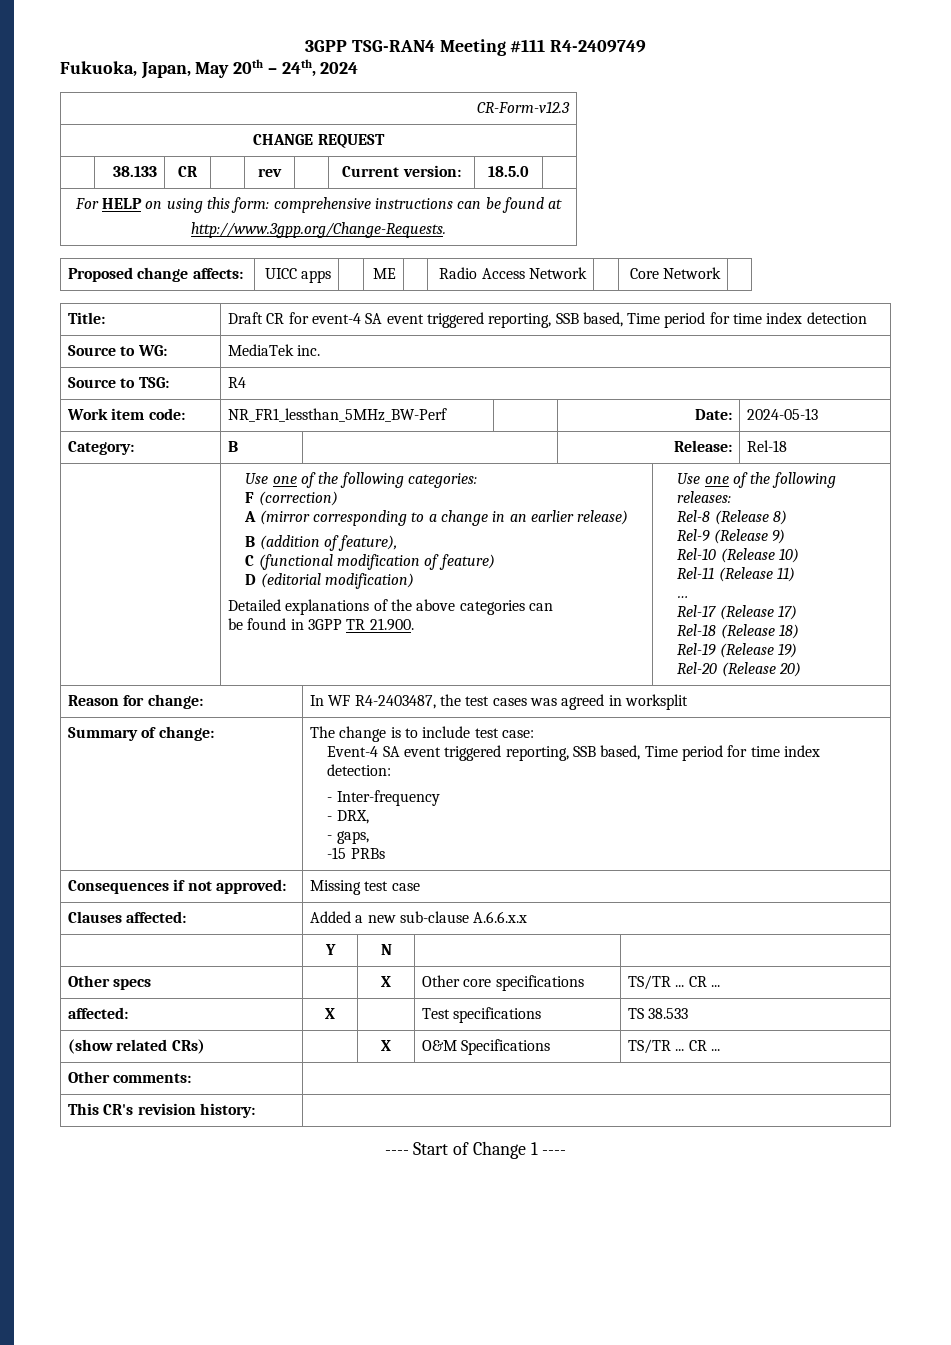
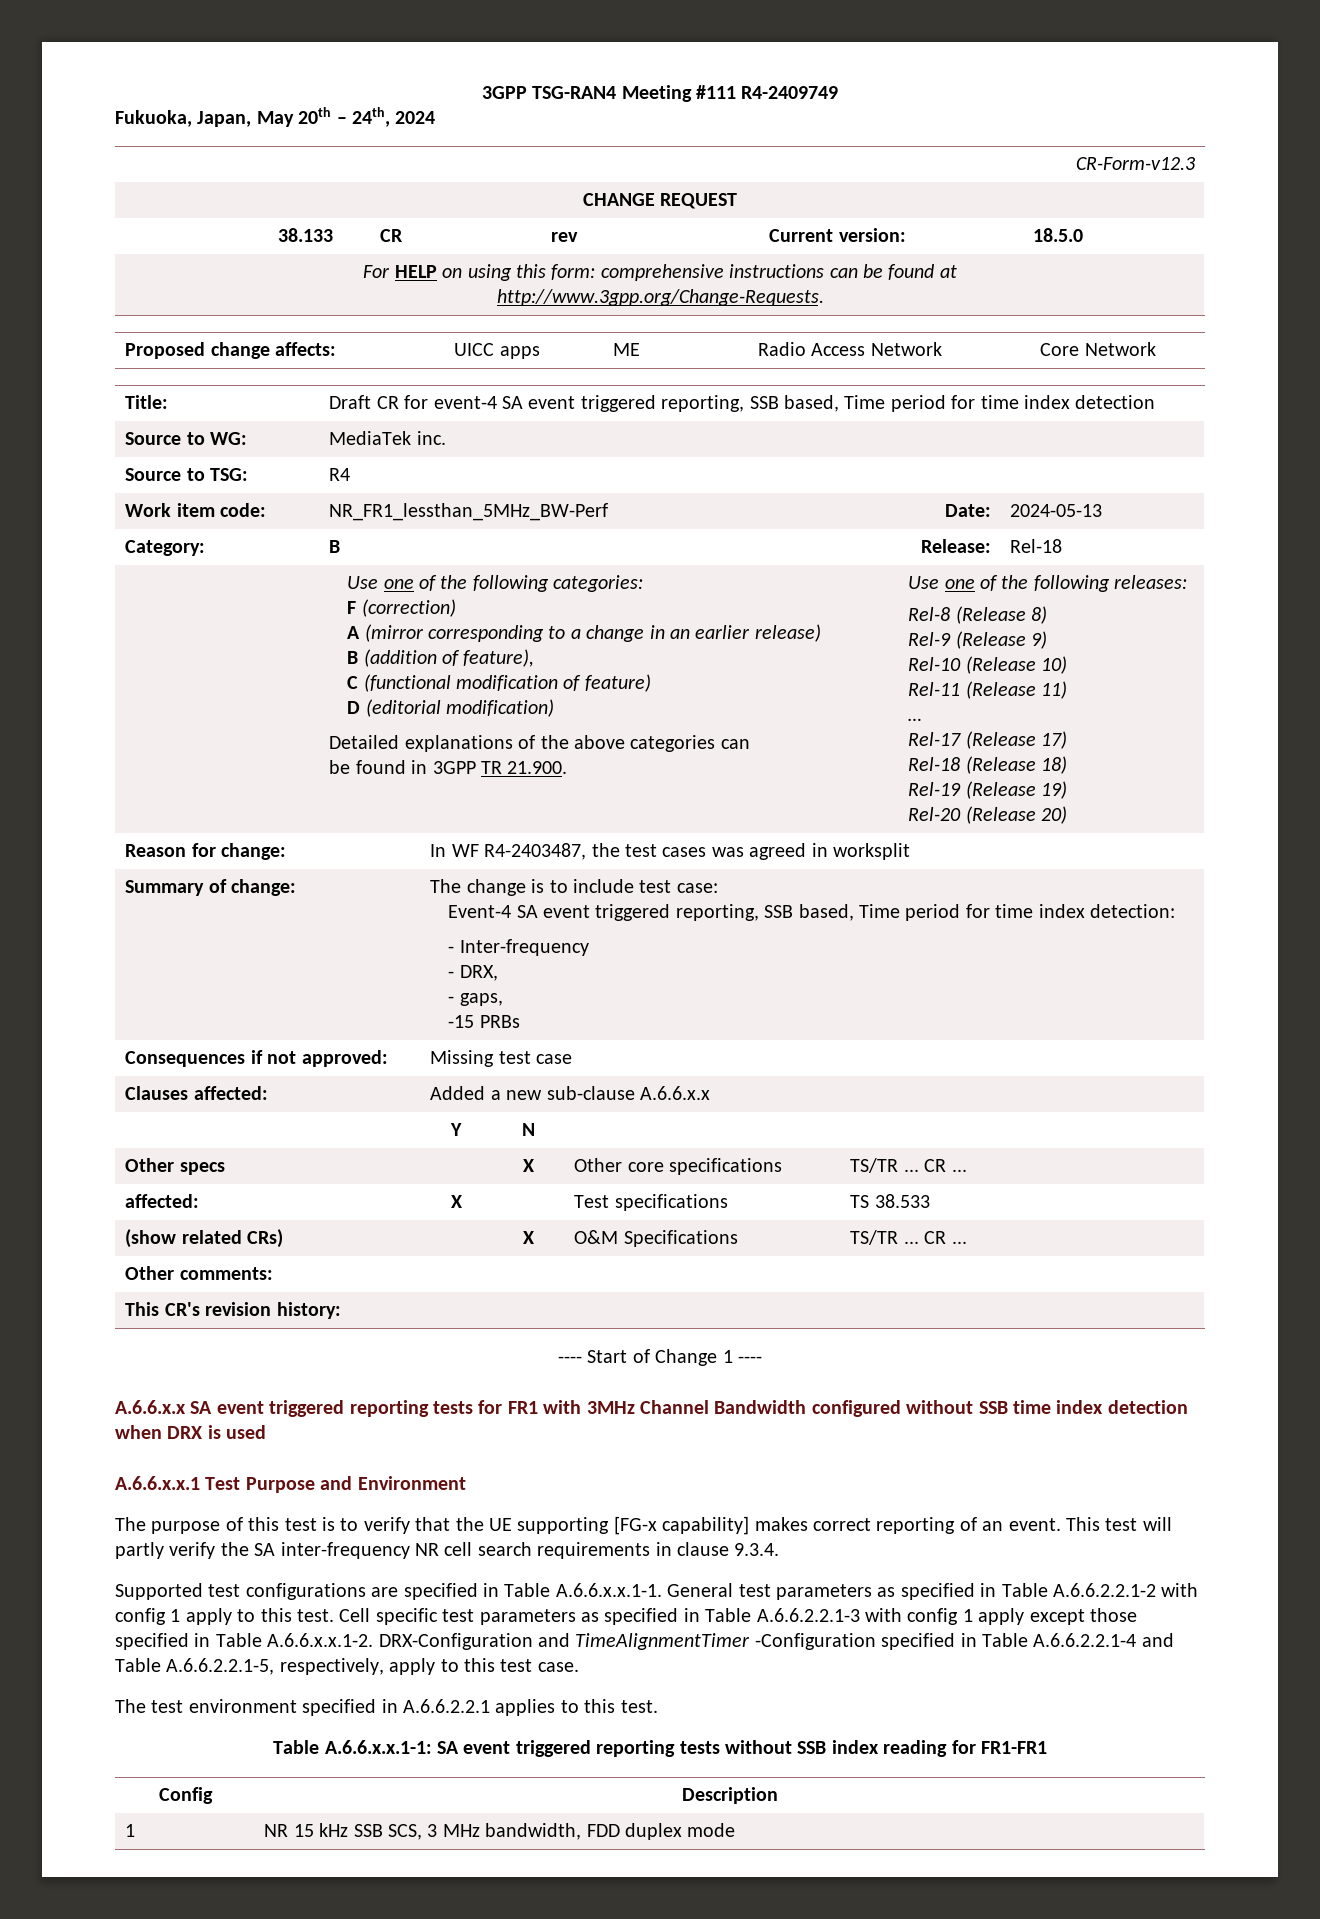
+ A.6.6.x.x SA event triggered reporting tests for FR1 with 3MHz Channel Bandwidth configured without SSB time index detection when DRX is used
+ A.6.6.x.x.1 Test Purpose and Environment
+ The purpose of this test is to verify that the UE supporting [FG-x capability] makes correct reporting of an event. This test will partly verify the SA inter-frequency NR cell search requirements in clause 9.3.4.
+ Supported test configurations are specified in Table A.6.6.x.x.1-1. General test parameters as specified in Table A.6.6.2.2.1-2 with config 1 apply to this test. Cell specific test parameters as specified in Table A.6.6.2.2.1-3 with config 1 apply except those specified in Table A.6.6.x.x.1-2. DRX-Configuration and TimeAlignmentTimer -Configuration specified in Table A.6.6.2.2.1-4 and Table A.6.6.2.2.1-5, respectively, apply to this test case.
+ The test environment specified in A.6.6.2.2.1 applies to this test.
+ Table A.6.6.x.x.1-1: SA event triggered reporting tests without SSB index reading for FR1-FR1
+ Config | Description
+ 1 | NR 15 kHz SSB SCS, 3 MHz bandwidth, FDD duplex mode

